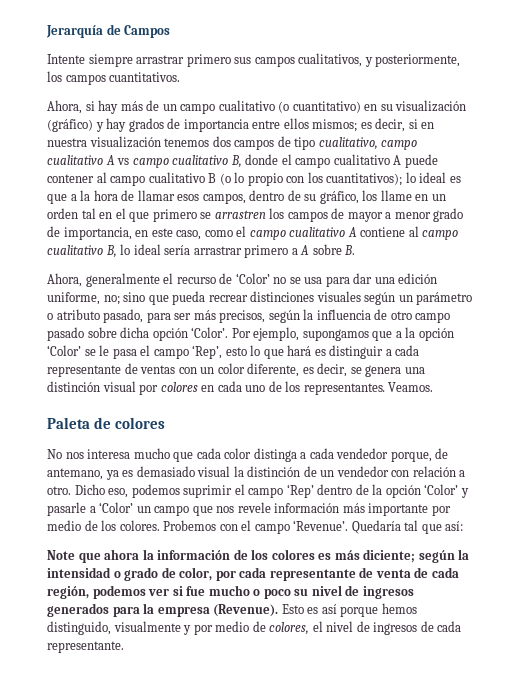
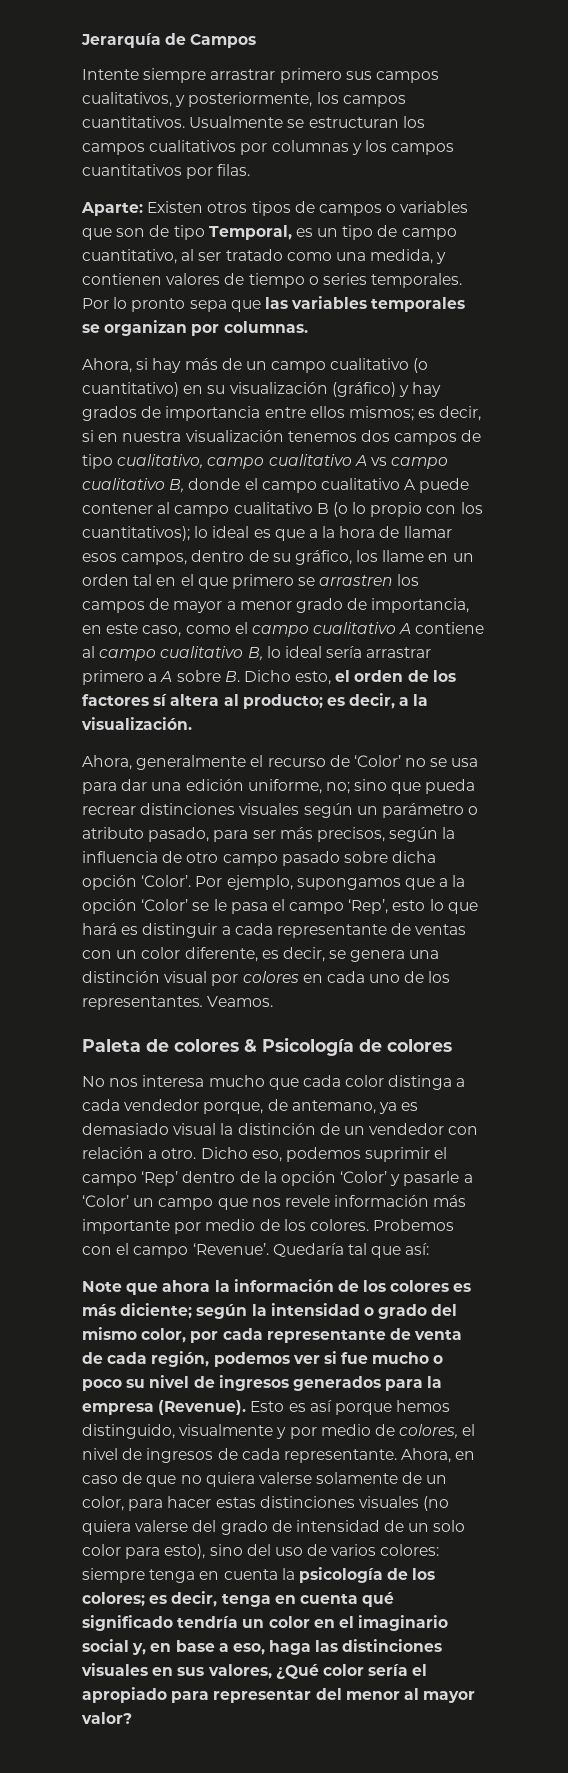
+ Usualmente se estructuran los campos cualitativos por columnas y los campos cuantitativos por filas.
+ Aparte: Existen otros tipos de campos o variables que son de tipo Temporal, es un tipo de campo cuantitativo, al ser tratado como una medida, y contienen valores de tiempo o series temporales. Por lo pronto sepa que las variables temporales se organizan por columnas.
- lo ideal es que a la hora de llamar esos campos, dentro de su gráfico, los llame en un orden tal en el que primero se arrastren los campos de mayor a menor grado de importancia, en este caso, como el campo cualitativo A contiene al campo cualitativo B, lo ideal sería arrastrar primero a A sobre B.
+ lo ideal es que a la hora de llamar esos campos, dentro de su gráfico, los llame en un orden tal en el que primero se arrastren los campos de mayor a menor grado de importancia, en este caso, como el campo cualitativo A contiene al campo cualitativo B, lo ideal sería arrastrar primero a A sobre B. Dicho esto, el orden de los factores sí altera al producto; es decir, a la visualización.
- Paleta de colores
+ Paleta de colores & Psicología de colores
- Note que ahora la información de los colores es más diciente; según la intensidad o grado de color, por cada representante de venta de cada región, podemos ver si fue mucho o poco su nivel de ingresos generados para la empresa (Revenue).
+ Note que ahora la información de los colores es más diciente; según la intensidad o grado del mismo color, por cada representante de venta de cada región, podemos ver si fue mucho o poco su nivel de ingresos generados para la empresa (Revenue).
+ Ahora, en caso de que no quiera valerse solamente de un color, para hacer estas distinciones visuales (no quiera valerse del grado de intensidad de un solo color para esto), sino del uso de varios colores: siempre tenga en cuenta la psicología de los colores; es decir, tenga en cuenta qué significado tendría un color en el imaginario social y, en base a eso, haga las distinciones visuales en sus valores, ¿Qué color sería el apropiado para representar del menor al mayor valor?

